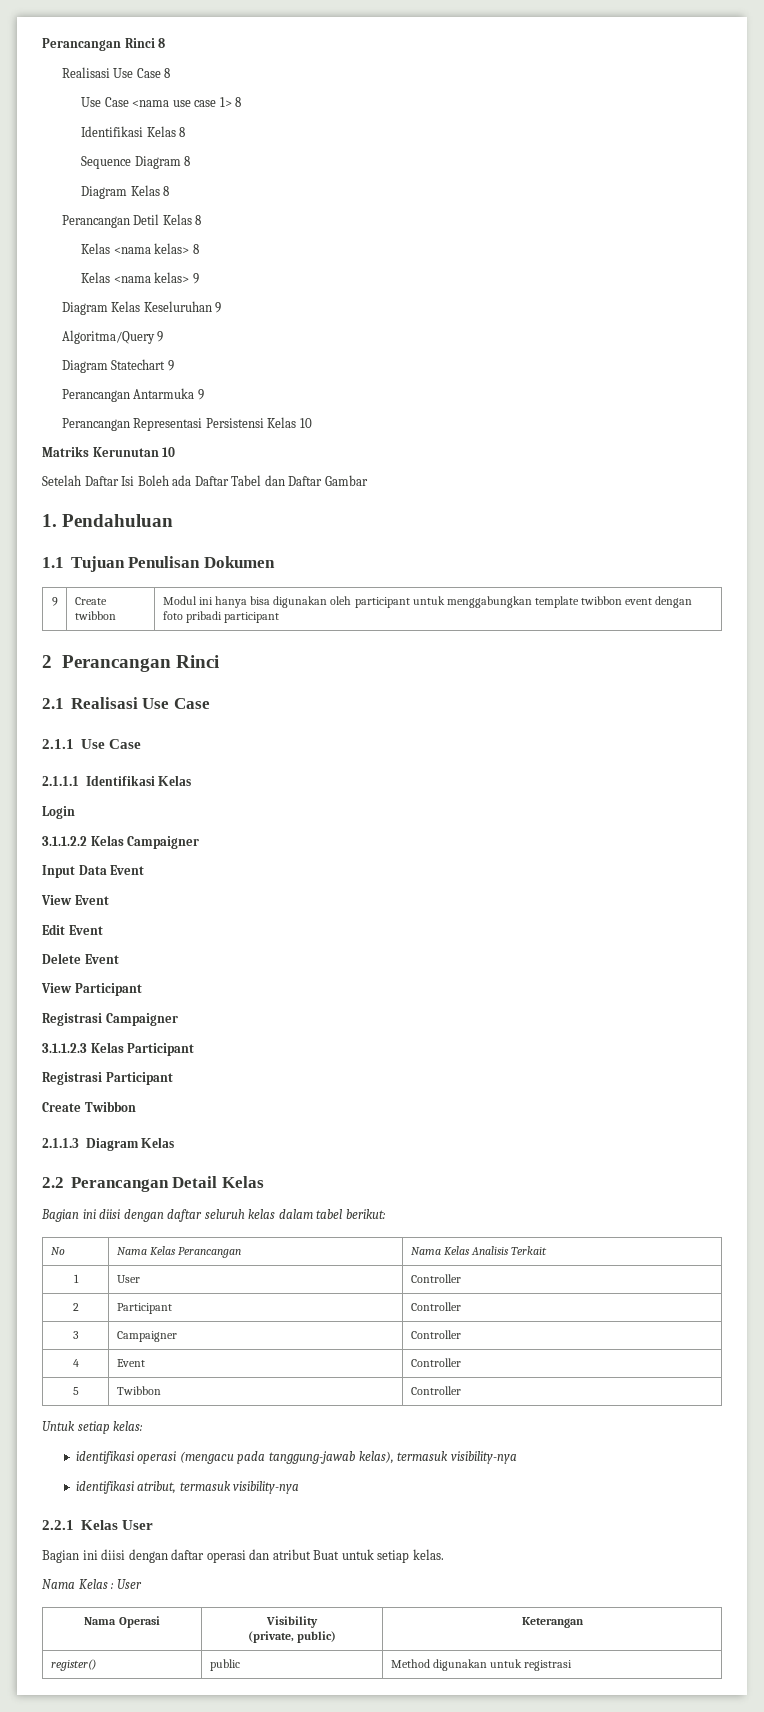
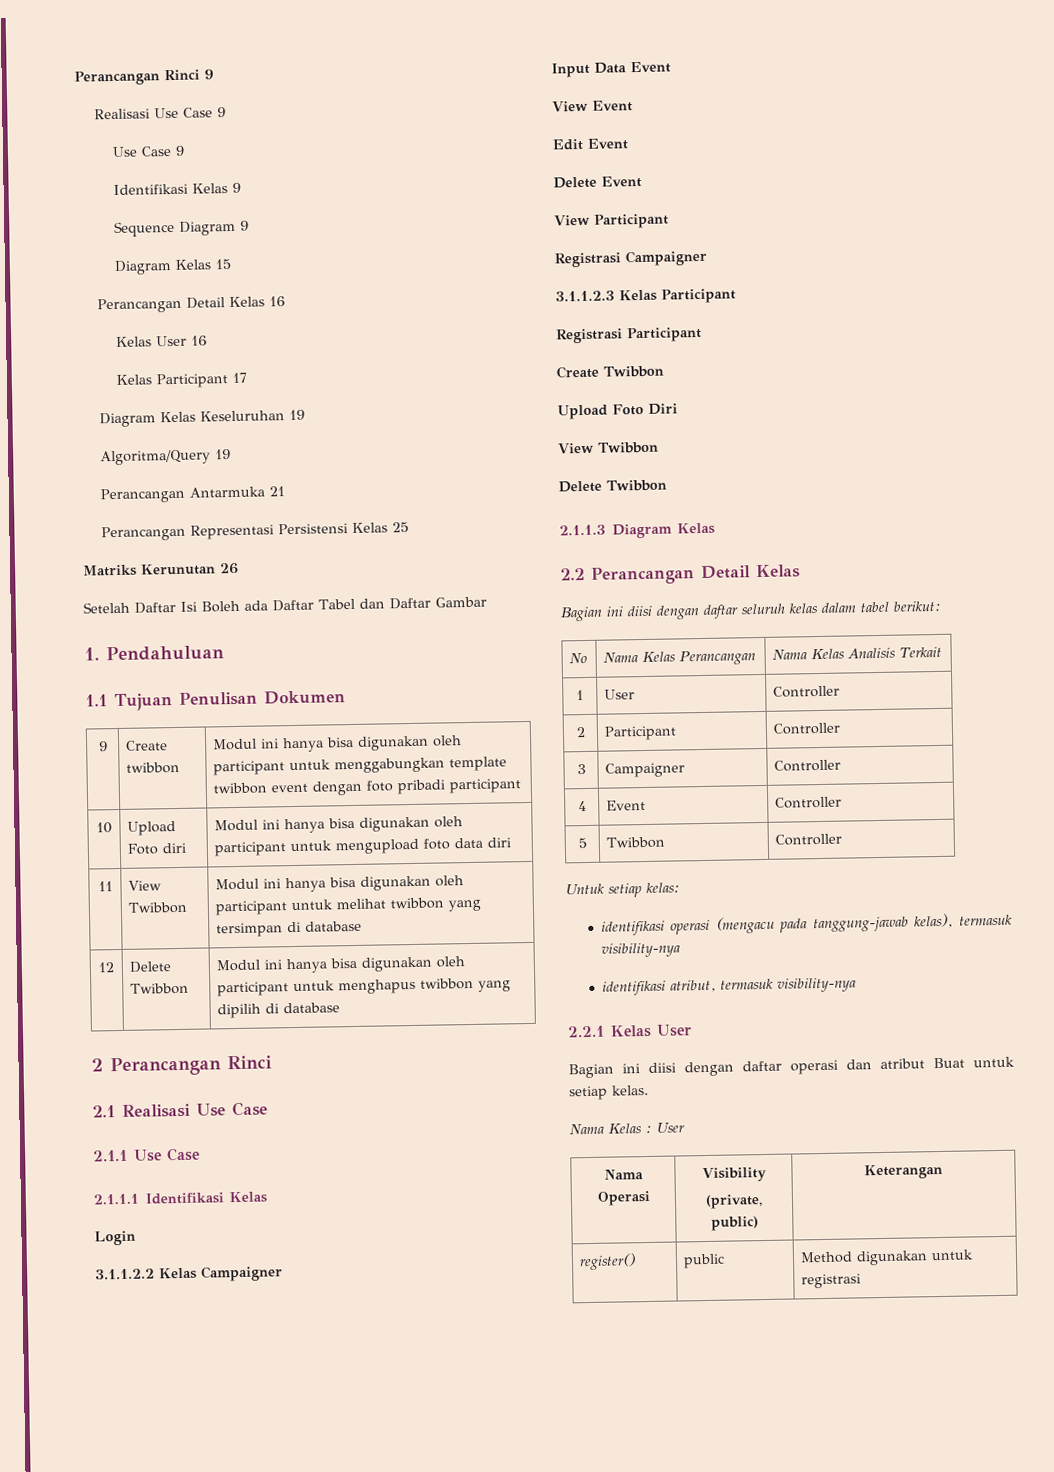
- Perancangan Rinci 8
- Realisasi Use Case 8
- Use Case <nama use case 1> 8
- Identifikasi Kelas 8
+ Perancangan Rinci 9
+ Realisasi Use Case 9
+ Use Case 9
+ Identifikasi Kelas 9
- Sequence Diagram 8
- Diagram Kelas 8
- Perancangan Detil Kelas 8
- Kelas <nama kelas> 8
- Kelas <nama kelas> 9
+ Sequence Diagram 9
+ Diagram Kelas 15
+ Perancangan Detail Kelas 16
+ Kelas User 16
+ Kelas Participant 17
- Diagram Kelas Keseluruhan 9
+ Diagram Kelas Keseluruhan 19
- Algoritma/Query 9
- Diagram Statechart 9
+ Algoritma/Query 19
- Perancangan Antarmuka 9
+ Perancangan Antarmuka 21
- Perancangan Representasi Persistensi Kelas 10
+ Perancangan Representasi Persistensi Kelas 25
- Matriks Kerunutan 10
+ Matriks Kerunutan 26
+ 10 | Upload Foto diri | Modul ini hanya bisa digunakan oleh participant untuk mengupload foto data diri
+ 11 | View Twibbon | Modul ini hanya bisa digunakan oleh participant untuk melihat twibbon yang tersimpan di database
+ 12 | Delete Twibbon | Modul ini hanya bisa digunakan oleh participant untuk menghapus twibbon yang dipilih di database
+ Upload Foto Diri
+ View Twibbon
+ Delete Twibbon

